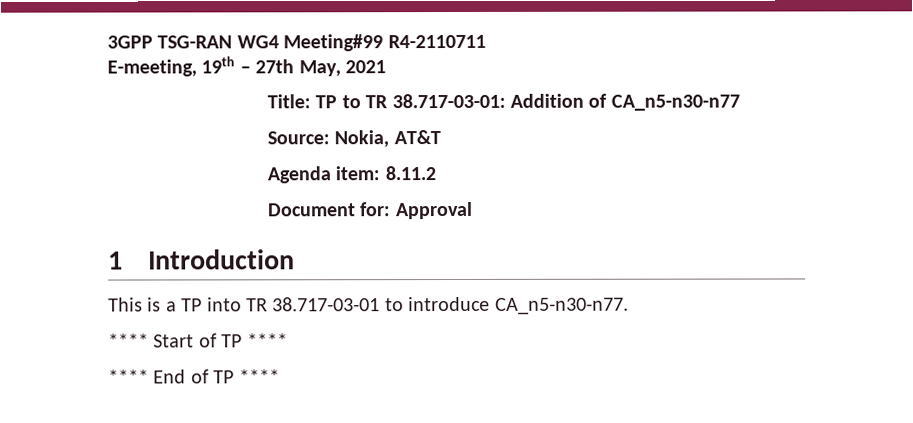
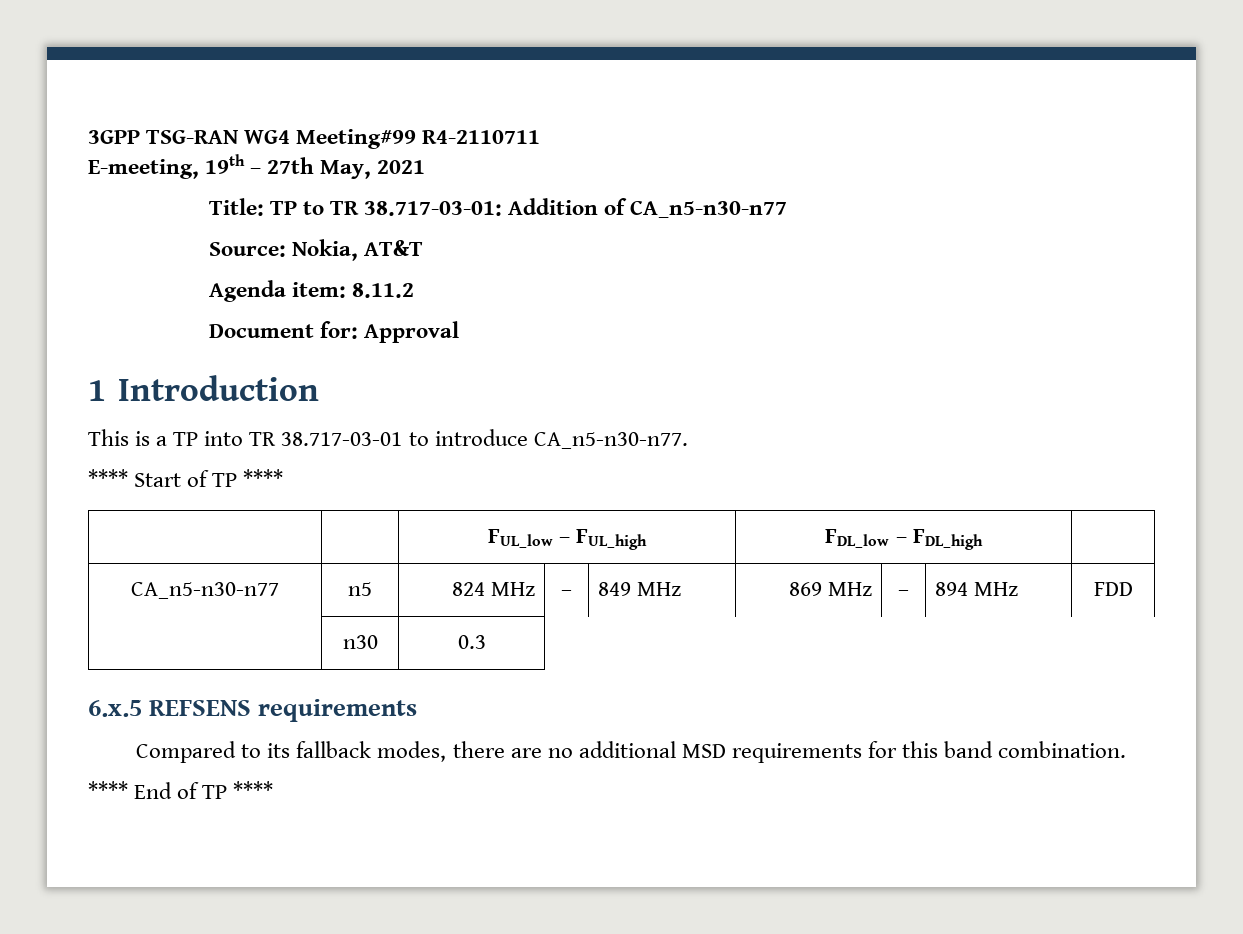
+ | | FUL_low – FUL_high | FDL_low – FDL_high |
+ CA_n5-n30-n77 | n5 | 824 MHz | – | 849 MHz | 869 MHz | – | 894 MHz | FDD
+ | n30 | 0.3
+ 6.x.5 REFSENS requirements
+ Compared to its fallback modes, there are no additional MSD requirements for this band combination.

